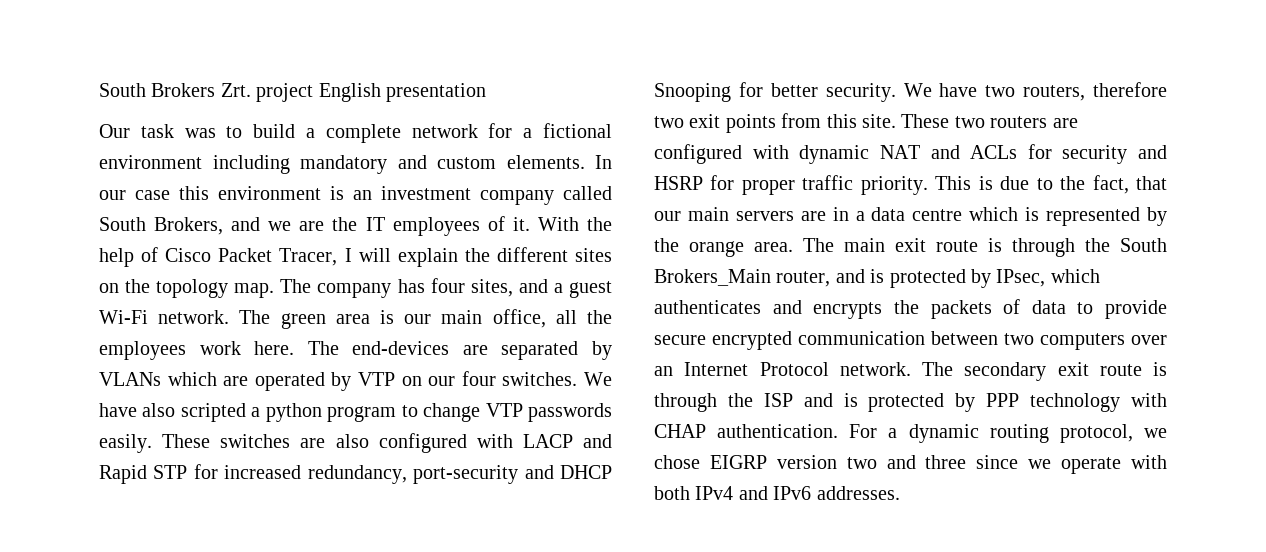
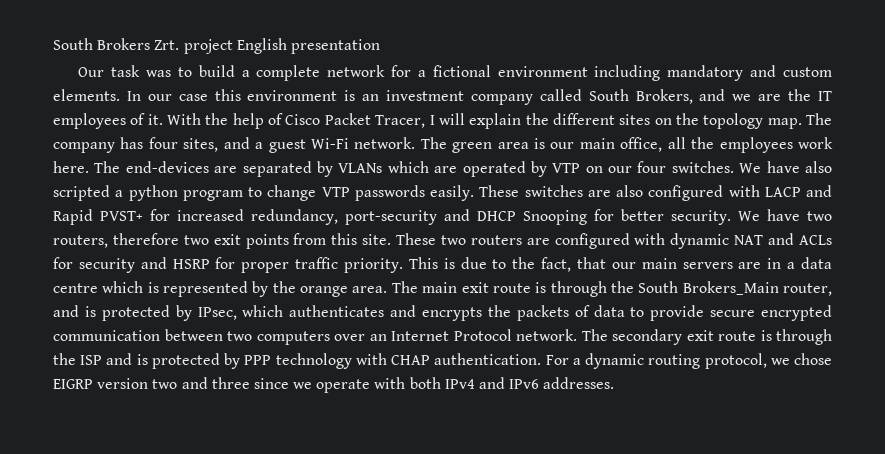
- These switches are also configured with LACP and Rapid STP for increased redundancy, port-security and DHCP Snooping for better security.
+ These switches are also configured with LACP and Rapid PVST+ for increased redundancy, port-security and DHCP Snooping for better security.

